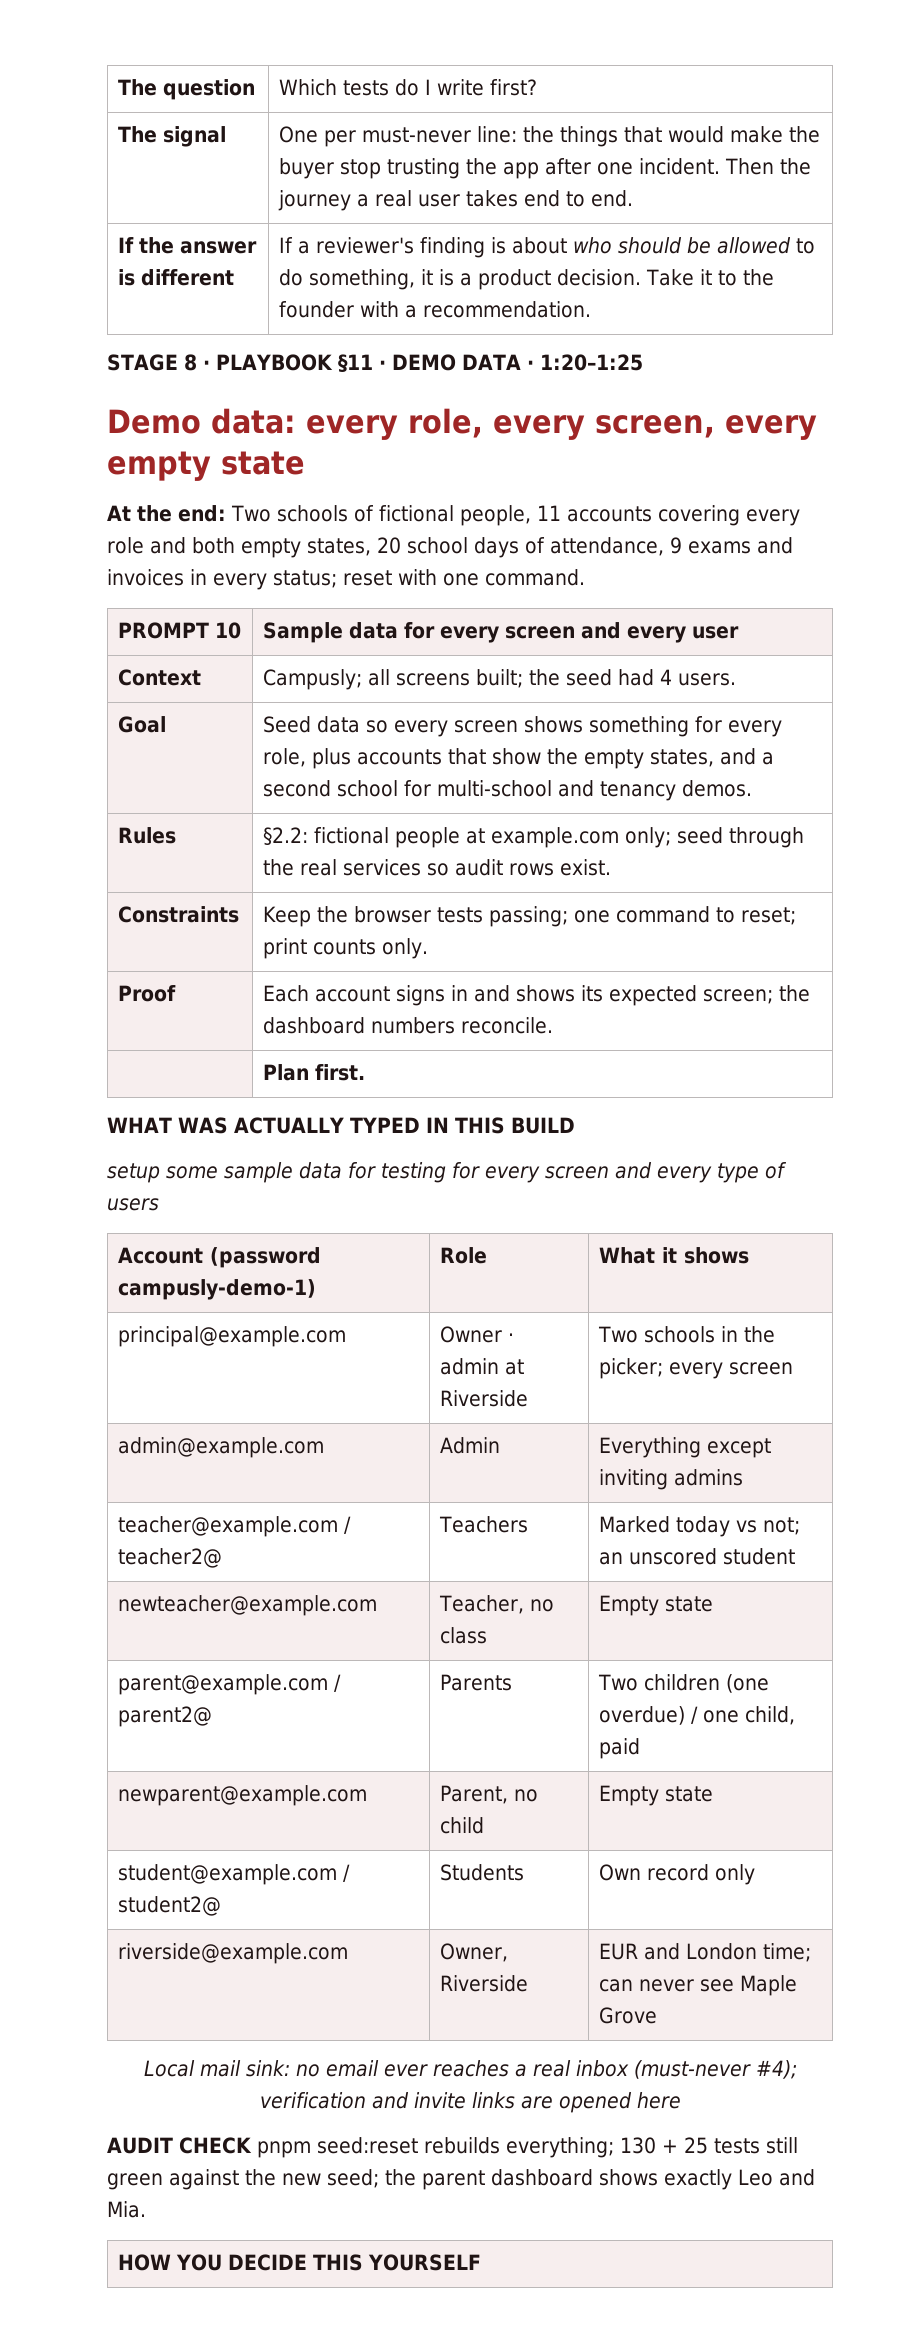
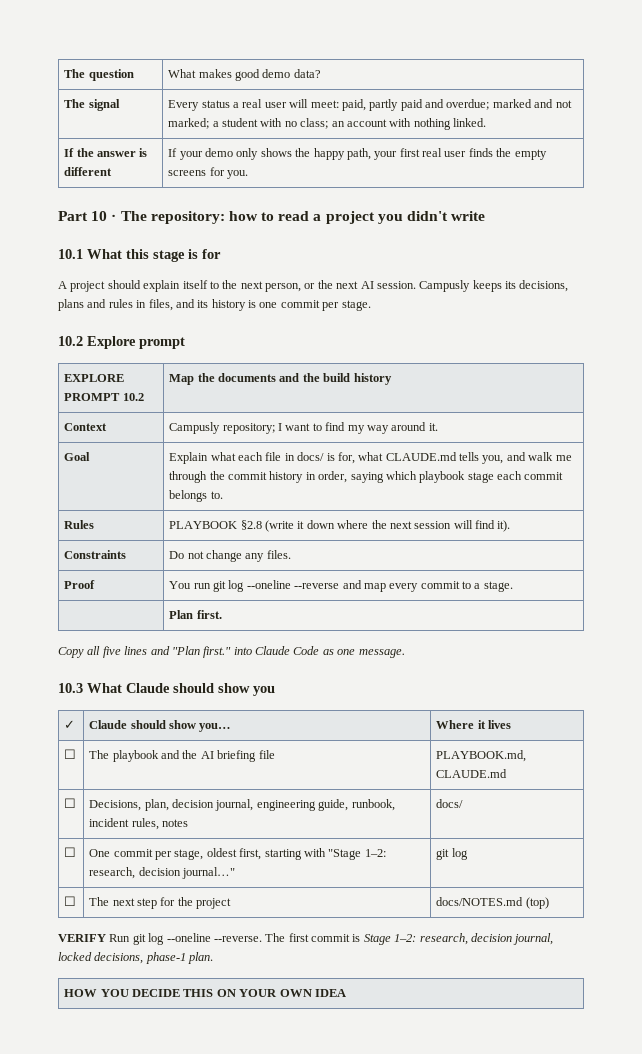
- The question | Which tests do I write first?
- The signal | One per must-never line: the things that would make the buyer stop trusting the app after one incident. Then the journey a real user takes end to end.
+ The question | What makes good demo data?
+ The signal | Every status a real user will meet: paid, partly paid and overdue; marked and not marked; a student with no class; an account with nothing linked.
- If the answer is different | If a reviewer's finding is about who should be allowed to do something, it is a product decision. Take it to the founder with a recommendation.
- STAGE 8 · PLAYBOOK §11 · DEMO DATA · 1:20–1:25
- Demo data: every role, every screen, every empty state
- At the end: Two schools of fictional people, 11 accounts covering every role and both empty states, 20 school days of attendance, 9 exams and invoices in every status; reset with one command.
- PROMPT 10 | Sample data for every screen and every user
- Context | Campusly; all screens built; the seed had 4 users.
- Goal | Seed data so every screen shows something for every role, plus accounts that show the empty states, and a second school for multi-school and tenancy demos.
- Rules | §2.2: fictional people at example.com only; seed through the real services so audit rows exist.
- Constraints | Keep the browser tests passing; one command to reset; print counts only.
- Proof | Each account signs in and shows its expected screen; the dashboard numbers reconcile.
+ If the answer is different | If your demo only shows the happy path, your first real user finds the empty screens for you.
+ Part 10 · The repository: how to read a project you didn't write
+ 10.1 What this stage is for
+ A project should explain itself to the next person, or the next AI session. Campusly keeps its decisions, plans and rules in files, and its history is one commit per stage.
+ 10.2 Explore prompt
+ EXPLORE PROMPT 10.2 | Map the documents and the build history
+ Context | Campusly repository; I want to find my way around it.
+ Goal | Explain what each file in docs/ is for, what CLAUDE.md tells you, and walk me through the commit history in order, saying which playbook stage each commit belongs to.
+ Rules | PLAYBOOK §2.8 (write it down where the next session will find it).
+ Constraints | Do not change any files.
+ Proof | You run git log --oneline --reverse and map every commit to a stage.
  | Plan first.
- WHAT WAS ACTUALLY TYPED IN THIS BUILD
- setup some sample data for testing for every screen and every type of users
- Account (password campusly-demo-1) | Role | What it shows
- principal@example.com | Owner · admin at Riverside | Two schools in the picker; every screen
- admin@example.com | Admin | Everything except inviting admins
- teacher@example.com / teacher2@ | Teachers | Marked today vs not; an unscored student
- newteacher@example.com | Teacher, no class | Empty state
- parent@example.com / parent2@ | Parents | Two children (one overdue) / one child, paid
- newparent@example.com | Parent, no child | Empty state
- student@example.com / student2@ | Students | Own record only
- riverside@example.com | Owner, Riverside | EUR and London time; can never see Maple Grove
- Local mail sink: no email ever reaches a real inbox (must-never #4); verification and invite links are opened here
- AUDIT CHECK pnpm seed:reset rebuilds everything; 130 + 25 tests still green against the new seed; the parent dashboard shows exactly Leo and Mia.
+ Copy all five lines and "Plan first." into Claude Code as one message.
+ 10.3 What Claude should show you
+ ✓ | Claude should show you… | Where it lives
+ ☐ | The playbook and the AI briefing file | PLAYBOOK.md, CLAUDE.md
+ ☐ | Decisions, plan, decision journal, engineering guide, runbook, incident rules, notes | docs/
+ ☐ | One commit per stage, oldest first, starting with "Stage 1–2: research, decision journal…" | git log
+ ☐ | The next step for the project | docs/NOTES.md (top)
+ VERIFY Run git log --oneline --reverse. The first commit is Stage 1–2: research, decision journal, locked decisions, phase-1 plan.
- HOW YOU DECIDE THIS YOURSELF
+ HOW YOU DECIDE THIS ON YOUR OWN IDEA

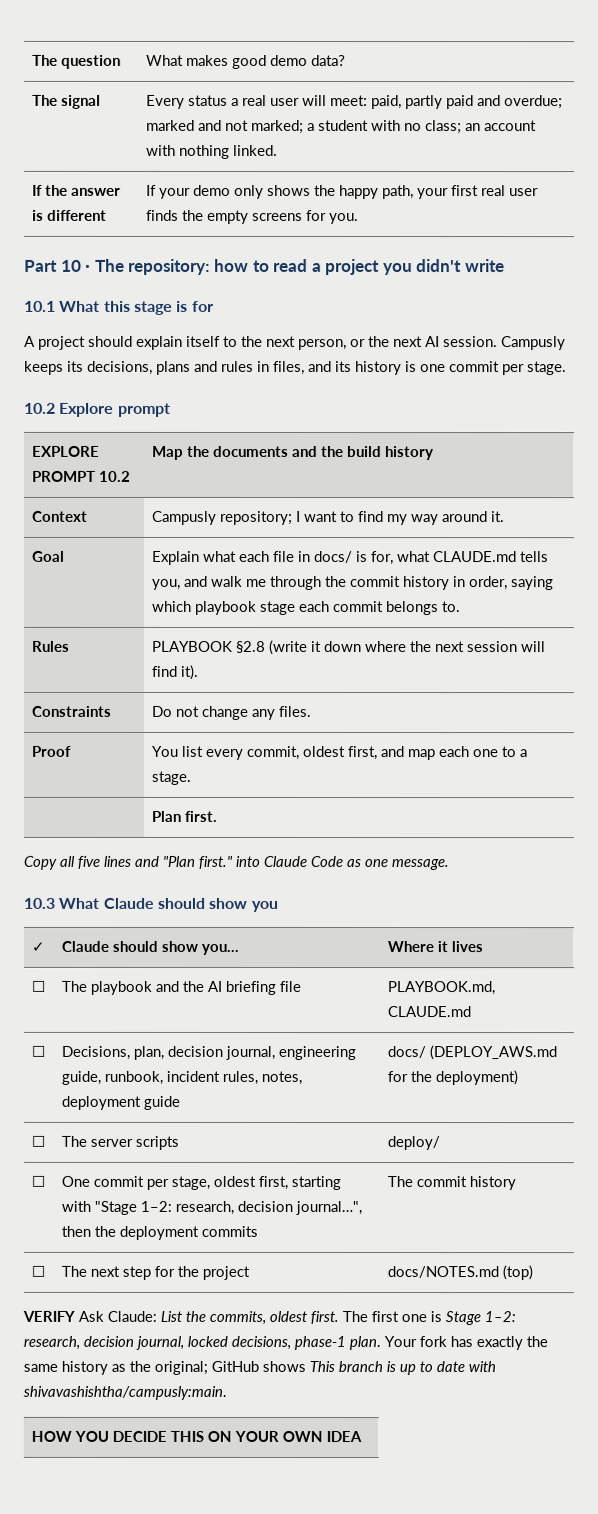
- Proof | You run git log --oneline --reverse and map every commit to a stage.
+ Proof | You list every commit, oldest first, and map each one to a stage.
- ☐ | Decisions, plan, decision journal, engineering guide, runbook, incident rules, notes | docs/
+ ☐ | Decisions, plan, decision journal, engineering guide, runbook, incident rules, notes, deployment guide | docs/ (DEPLOY_AWS.md for the deployment)
+ ☐ | The server scripts | deploy/
- ☐ | One commit per stage, oldest first, starting with "Stage 1–2: research, decision journal…" | git log
+ ☐ | One commit per stage, oldest first, starting with "Stage 1–2: research, decision journal…", then the deployment commits | The commit history
- VERIFY Run git log --oneline --reverse.
+ VERIFY Ask Claude: List the commits, oldest first.
- The first commit is Stage 1–2: research, decision journal, locked decisions, phase-1 plan.
+ The first one is Stage 1–2: research, decision journal, locked decisions, phase-1 plan. Your fork has exactly the same history as the original; GitHub shows This branch is up to date with shivavashishtha/campusly:main.

